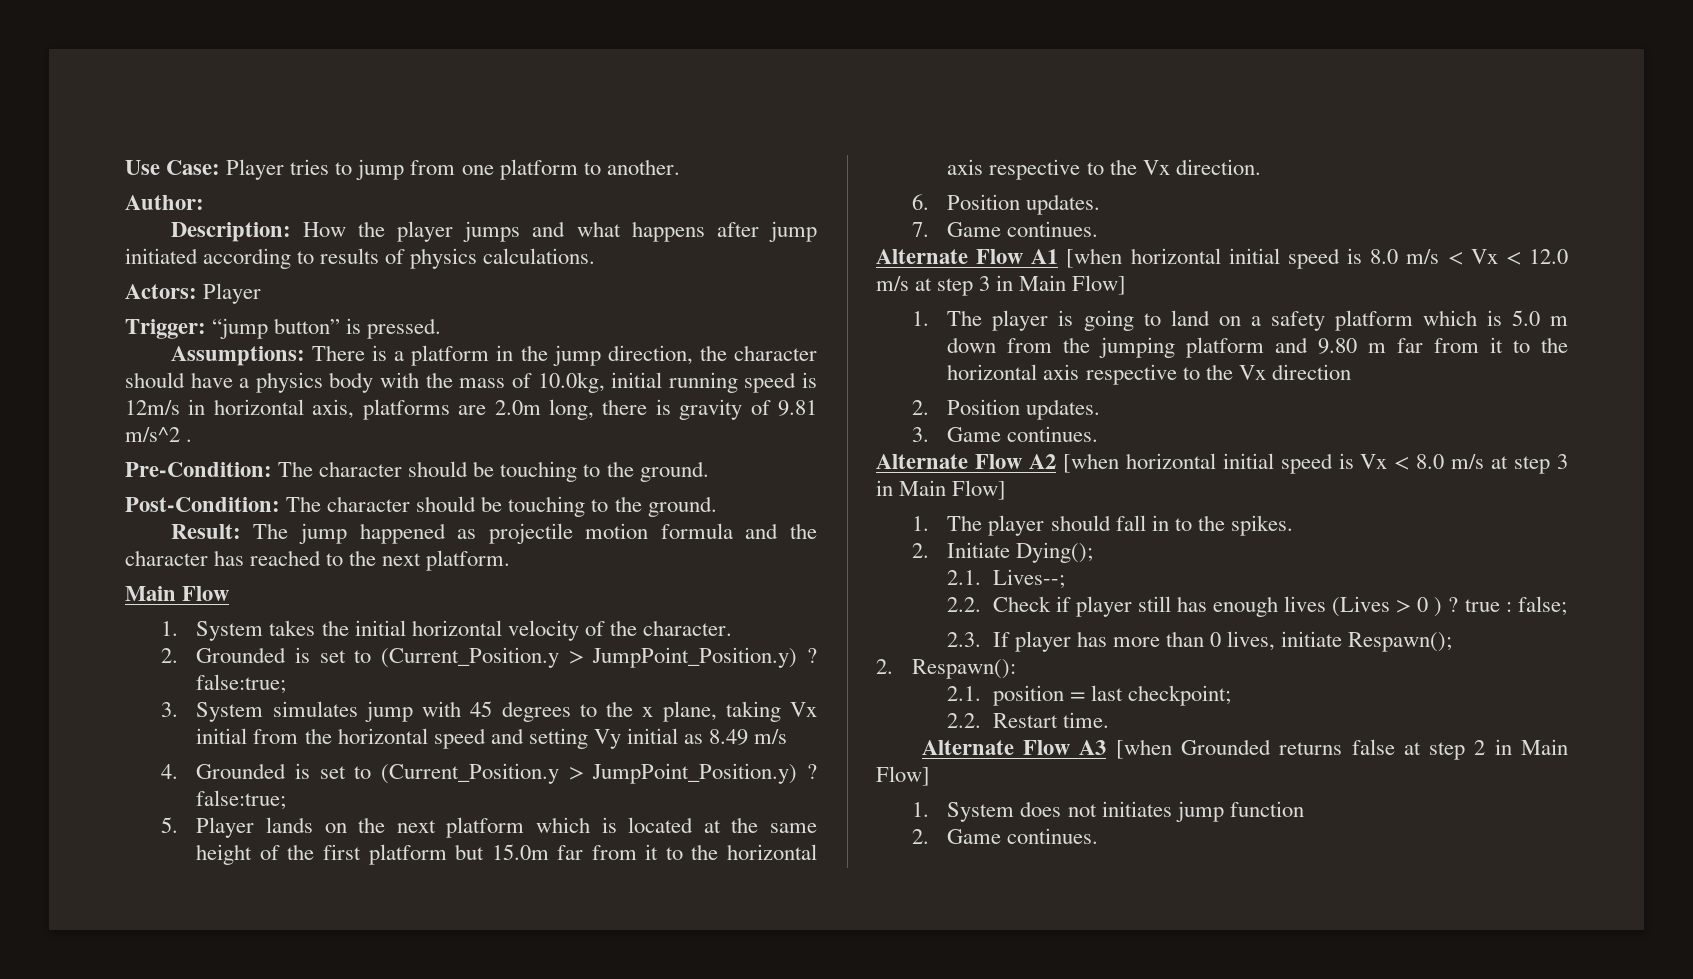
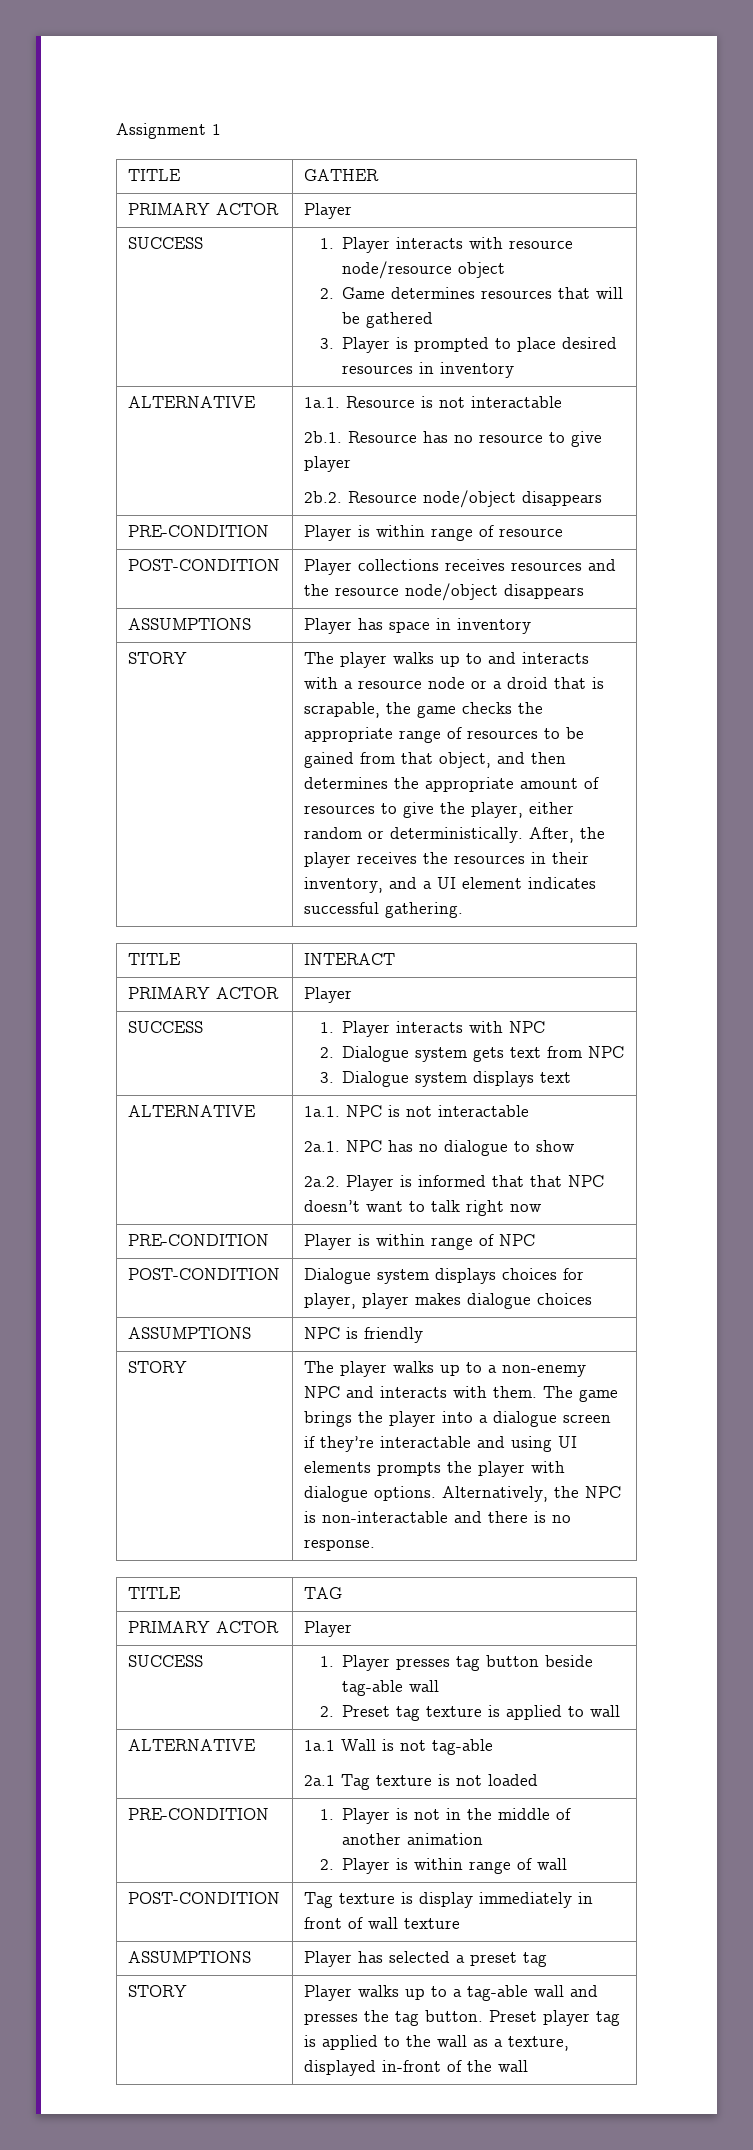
- Use Case: Player tries to jump from one platform to another.
- Author:
- Description: How the player jumps and what happens after jump initiated according to results of physics calculations.
- Actors: Player
- Trigger: “jump button” is pressed.
- Assumptions: There is a platform in the jump direction, the character should have a physics body with the mass of 10.0kg, initial running speed is 12m/s in horizontal axis, platforms are 2.0m long, there is gravity of 9.81 m/s^2 .
- Pre-Condition: The character should be touching to the ground.
- Post-Condition: The character should be touching to the ground.
- Result: The jump happened as projectile motion formula and the character has reached to the next platform.
- Main Flow
- 1. System takes the initial horizontal velocity of the character.
- 2. Grounded is set to (Current_Position.y > JumpPoint_Position.y) ? false:true;
- 3. System simulates jump with 45 degrees to the x plane, taking Vx initial from the horizontal speed and setting Vy initial as 8.49 m/s
- 4. Grounded is set to (Current_Position.y > JumpPoint_Position.y) ? false:true;
- 5. Player lands on the next platform which is located at the same height of the first platform but 15.0m far from it to the horizontal axis respective to the Vx direction.
- 6. Position updates.
- 7. Game continues.
- Alternate Flow A1 [when horizontal initial speed is 8.0 m/s < Vx < 12.0 m/s at step 3 in Main Flow]
- 1. The player is going to land on a safety platform which is 5.0 m down from the jumping platform and 9.80 m far from it to the horizontal axis respective to the Vx direction
- 2. Position updates.
- 3. Game continues.
- Alternate Flow A2 [when horizontal initial speed is Vx < 8.0 m/s at step 3 in Main Flow]
- 1. The player should fall in to the spikes.
- 2. Initiate Dying();
- 2.1. Lives--;
- 2.2. Check if player still has enough lives (Lives > 0 ) ? true : false;
- 2.3. If player has more than 0 lives, initiate Respawn();
- 2. Respawn():
- 2.1. position = last checkpoint;
- 2.2. Restart time.
- Alternate Flow A3 [when Grounded returns false at step 2 in Main Flow]
- 1. System does not initiates jump function
- 2. Game continues.
+ Assignment 1
+ TITLE | GATHER
+ PRIMARY ACTOR | Player
+ SUCCESS | 1. Player interacts with resource node/resource object
+ 2. Game determines resources that will be gathered
+ 3. Player is prompted to place desired resources in inventory
+ ALTERNATIVE | 1a.1. Resource is not interactable
+ 2b.1. Resource has no resource to give player
+ 2b.2. Resource node/object disappears
+ PRE-CONDITION | Player is within range of resource
+ POST-CONDITION | Player collections receives resources and the resource node/object disappears
+ ASSUMPTIONS | Player has space in inventory
+ STORY | The player walks up to and interacts with a resource node or a droid that is scrapable, the game checks the appropriate range of resources to be gained from that object, and then determines the appropriate amount of resources to give the player, either random or deterministically. After, the player receives the resources in their inventory, and a UI element indicates successful gathering.
+ TITLE | INTERACT
+ PRIMARY ACTOR | Player
+ SUCCESS | 1. Player interacts with NPC
+ 2. Dialogue system gets text from NPC
+ 3. Dialogue system displays text
+ ALTERNATIVE | 1a.1. NPC is not interactable
+ 2a.1. NPC has no dialogue to show
+ 2a.2. Player is informed that that NPC doesn’t want to talk right now
+ PRE-CONDITION | Player is within range of NPC
+ POST-CONDITION | Dialogue system displays choices for player, player makes dialogue choices
+ ASSUMPTIONS | NPC is friendly
+ STORY | The player walks up to a non-enemy NPC and interacts with them. The game brings the player into a dialogue screen if they’re interactable and using UI elements prompts the player with dialogue options. Alternatively, the NPC is non-interactable and there is no response.
+ TITLE | TAG
+ PRIMARY ACTOR | Player
+ SUCCESS | 1. Player presses tag button beside tag-able wall
+ 2. Preset tag texture is applied to wall
+ ALTERNATIVE | 1a.1 Wall is not tag-able
+ 2a.1 Tag texture is not loaded
+ PRE-CONDITION | 1. Player is not in the middle of another animation
+ 2. Player is within range of wall
+ POST-CONDITION | Tag texture is display immediately in front of wall texture
+ ASSUMPTIONS | Player has selected a preset tag
+ STORY | Player walks up to a tag-able wall and presses the tag button. Preset player tag is applied to the wall as a texture, displayed in-front of the wall

